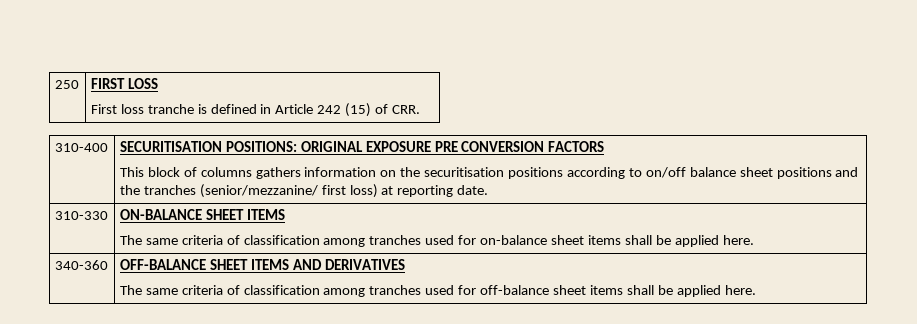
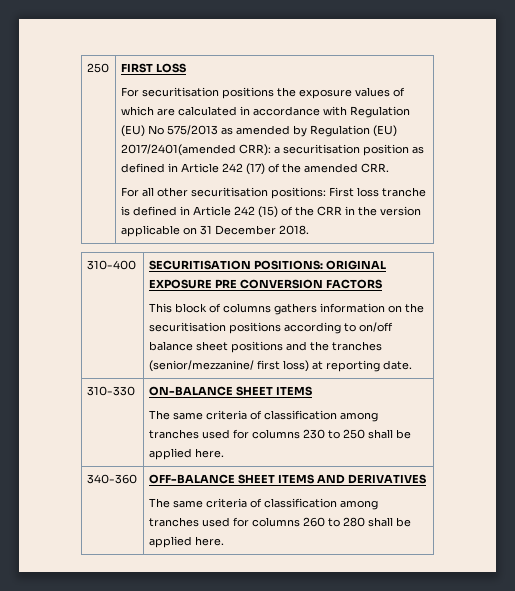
- First loss tranche is defined in Article 242 (15) of CRR.
+ For securitisation positions the exposure values of which are calculated in accordance with Regulation (EU) No 575/2013 as amended by Regulation (EU) 2017/2401(amended CRR): a securitisation position as defined in Article 242 (17) of the amended CRR.
+ For all other securitisation positions: First loss tranche is defined in Article 242 (15) of the CRR in the version applicable on 31 December 2018.
  310-330 | ON-BALANCE SHEET ITEMS
- The same criteria of classification among tranches used for on-balance sheet items shall be applied here.
+ The same criteria of classification among tranches used for columns 230 to 250 shall be applied here.
  340-360 | OFF-BALANCE SHEET ITEMS AND DERIVATIVES
- The same criteria of classification among tranches used for off-balance sheet items shall be applied here.
+ The same criteria of classification among tranches used for columns 260 to 280 shall be applied here.

